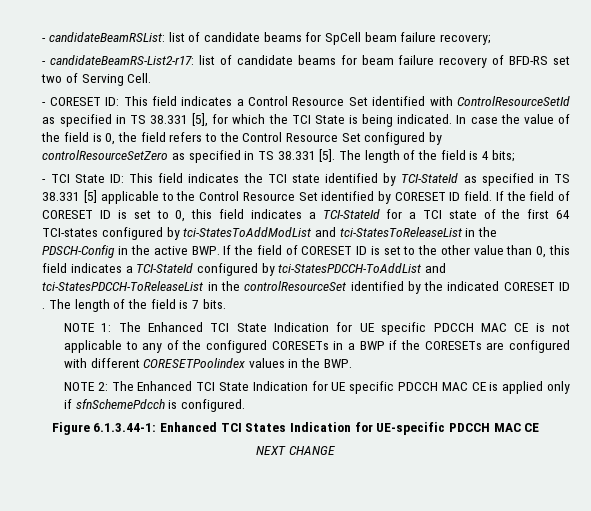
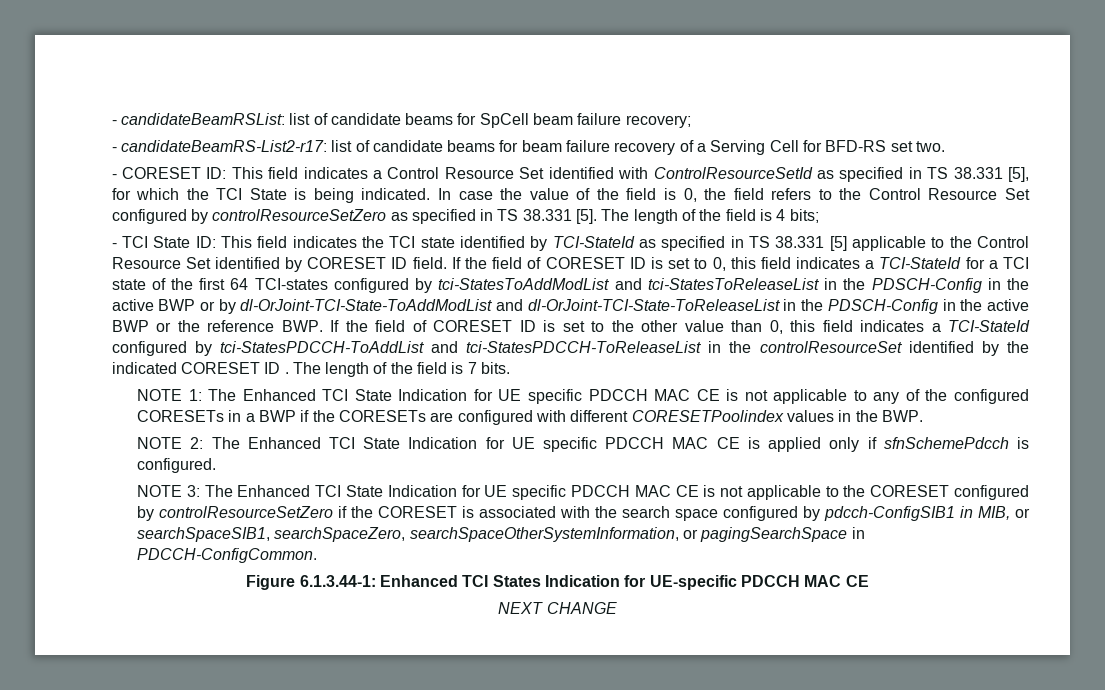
- - candidateBeamRS-List2-r17: list of candidate beams for beam failure recovery of BFD-RS set two of Serving Cell.
+ - candidateBeamRS-List2-r17: list of candidate beams for beam failure recovery of a Serving Cell for BFD-RS set two.
- If the field of CORESET ID is set to 0, this field indicates a TCI-StateId for a TCI state of the first 64 TCI-states configured by tci-StatesToAddModList and tci-StatesToReleaseList in the PDSCH-Config in the active BWP. If the field of CORESET ID is set to the other value than 0, this field indicates a TCI-StateId configured by tci-StatesPDCCH-ToAddList and tci-StatesPDCCH-ToReleaseList in the controlResourceSet identified by the indicated CORESET ID .
+ If the field of CORESET ID is set to 0, this field indicates a TCI-StateId for a TCI state of the first 64 TCI-states configured by tci-StatesToAddModList and tci-StatesToReleaseList in the PDSCH-Config in the active BWP or by dl-OrJoint-TCI-State-ToAddModList and dl-OrJoint-TCI-State-ToReleaseList in the PDSCH-Config in the active BWP or the reference BWP. If the field of CORESET ID is set to the other value than 0, this field indicates a TCI-StateId configured by tci-StatesPDCCH-ToAddList and tci-StatesPDCCH-ToReleaseList in the controlResourceSet identified by the indicated CORESET ID .
+ NOTE 3: The Enhanced TCI State Indication for UE specific PDCCH MAC CE is not applicable to the CORESET configured by controlResourceSetZero if the CORESET is associated with the search space configured by pdcch-ConfigSIB1 in MIB, or searchSpaceSIB1, searchSpaceZero, searchSpaceOtherSystemInformation, or pagingSearchSpace in PDCCH-ConfigCommon.

